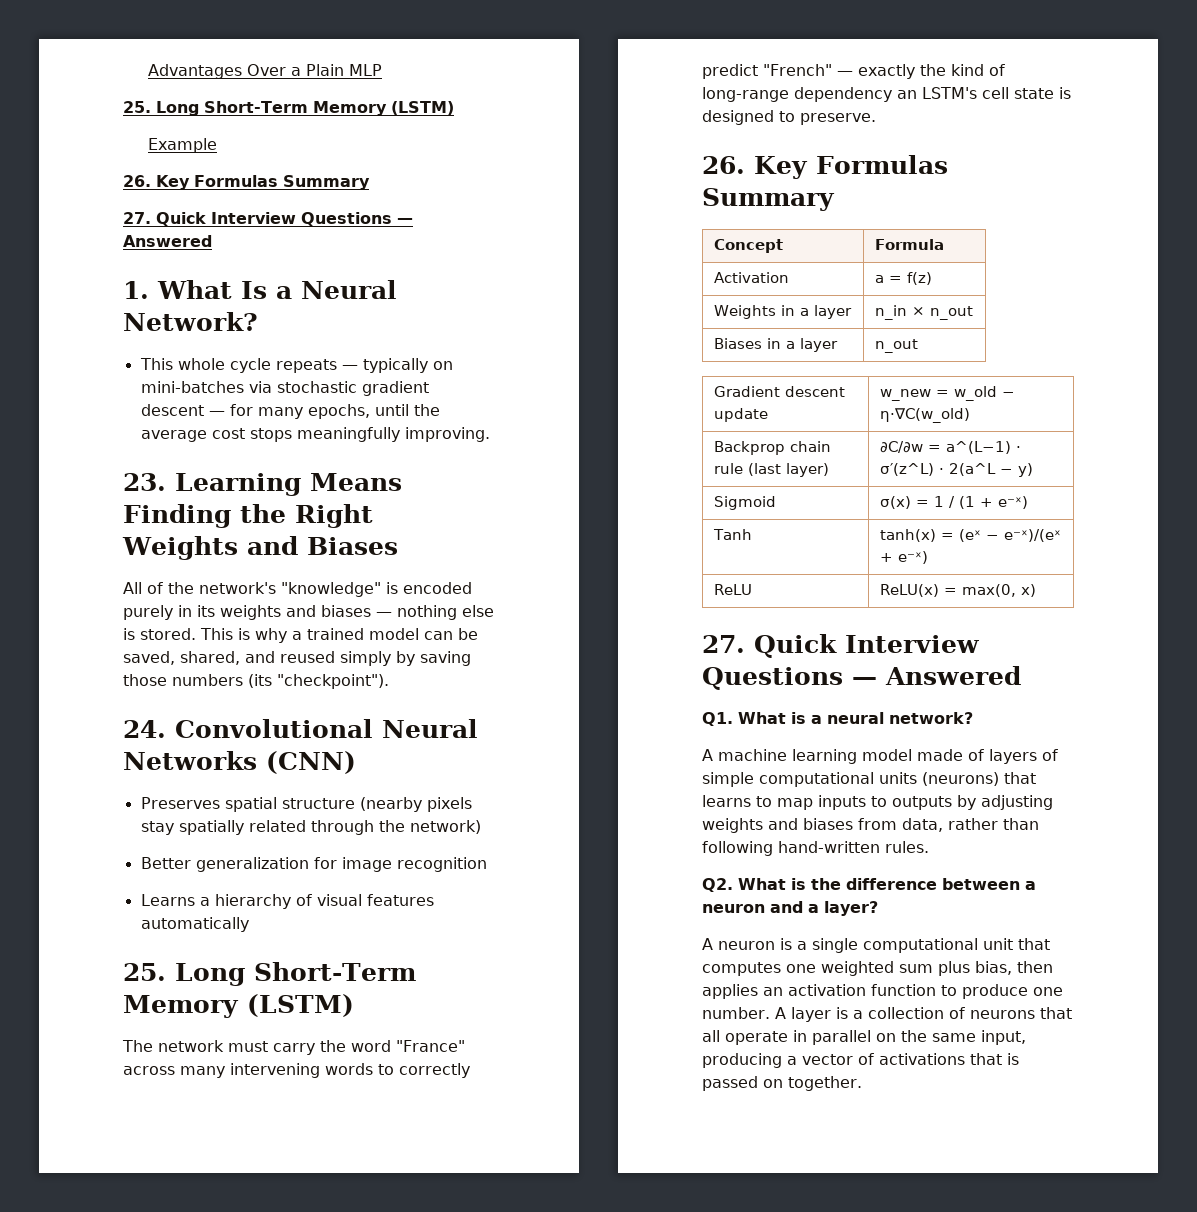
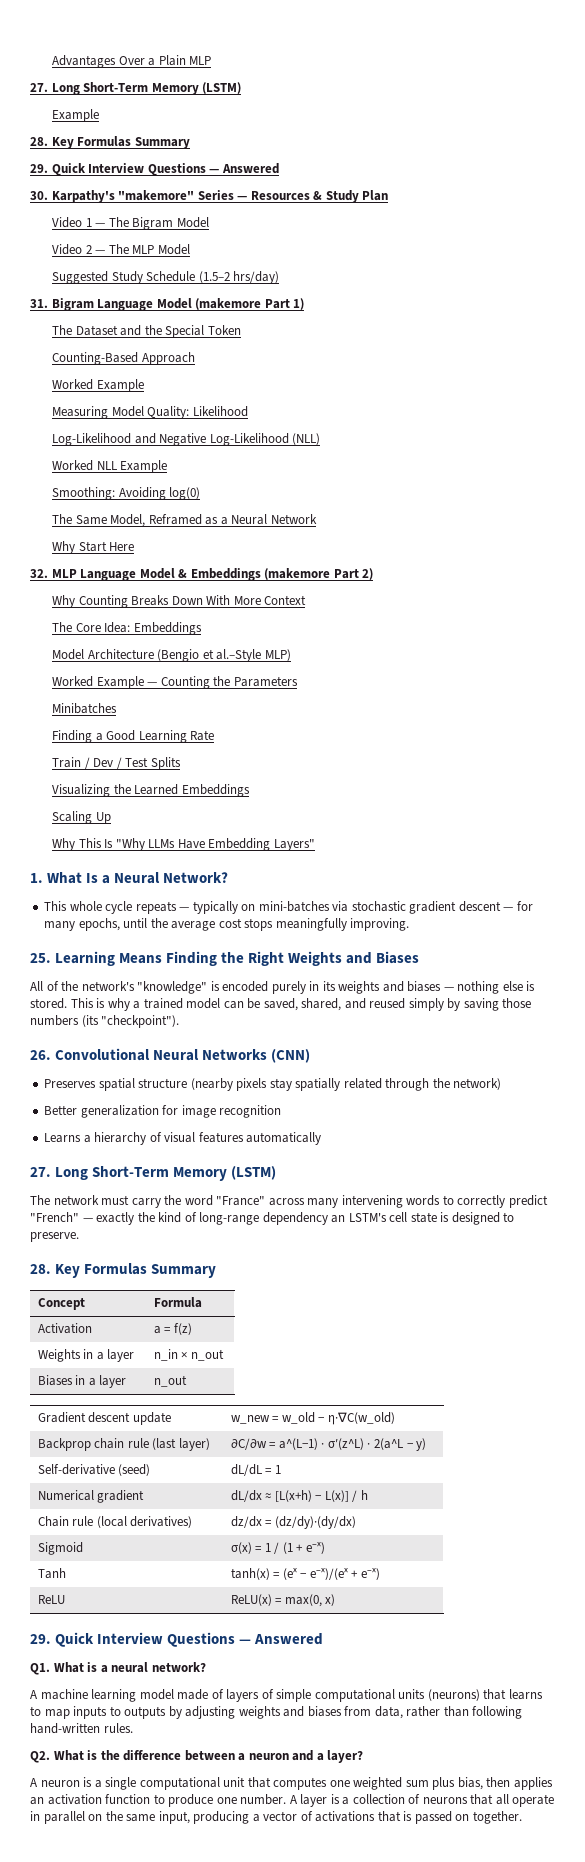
  Advantages Over a Plain MLP
- 25. Long Short-Term Memory (LSTM)
+ 27. Long Short-Term Memory (LSTM)
  Example
- 26. Key Formulas Summary
- 27. Quick Interview Questions — Answered
+ 28. Key Formulas Summary
+ 29. Quick Interview Questions — Answered
+ 30. Karpathy's "makemore" Series — Resources & Study Plan
+ Video 1 — The Bigram Model
+ Video 2 — The MLP Model
+ Suggested Study Schedule (1.5–2 hrs/day)
+ 31. Bigram Language Model (makemore Part 1)
+ The Dataset and the Special Token
+ Counting-Based Approach
+ Worked Example
+ Measuring Model Quality: Likelihood
+ Log-Likelihood and Negative Log-Likelihood (NLL)
+ Worked NLL Example
+ Smoothing: Avoiding log(0)
+ The Same Model, Reframed as a Neural Network
+ Why Start Here
+ 32. MLP Language Model & Embeddings (makemore Part 2)
+ Why Counting Breaks Down With More Context
+ The Core Idea: Embeddings
+ Model Architecture (Bengio et al.–Style MLP)
+ Worked Example — Counting the Parameters
+ Minibatches
+ Finding a Good Learning Rate
+ Train / Dev / Test Splits
+ Visualizing the Learned Embeddings
+ Scaling Up
+ Why This Is "Why LLMs Have Embedding Layers"
- 23. Learning Means Finding the Right Weights and Biases
+ 25. Learning Means Finding the Right Weights and Biases
- 24. Convolutional Neural Networks (CNN)
+ 26. Convolutional Neural Networks (CNN)
  Learns a hierarchy of visual features automatically
- 25. Long Short-Term Memory (LSTM)
+ 27. Long Short-Term Memory (LSTM)
  The network must carry the word "France" across many intervening words to correctly predict "French" — exactly the kind of long-range dependency an LSTM's cell state is designed to preserve.
- 26. Key Formulas Summary
+ 28. Key Formulas Summary
+ Self-derivative (seed) | dL/dL = 1
+ Numerical gradient | dL/dx ≈ [L(x+h) − L(x)] / h
+ Chain rule (local derivatives) | dz/dx = (dz/dy)·(dy/dx)
  ReLU | ReLU(x) = max(0, x)
- 27. Quick Interview Questions — Answered
+ 29. Quick Interview Questions — Answered

